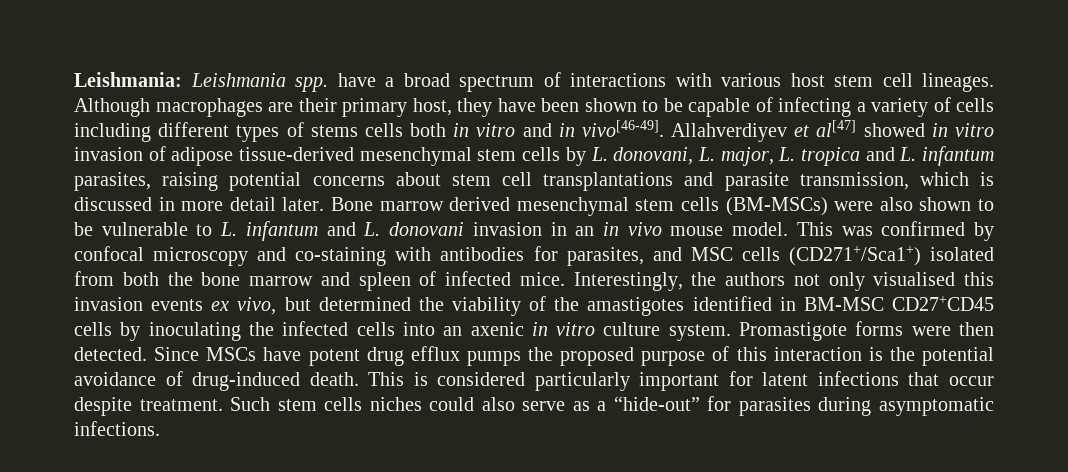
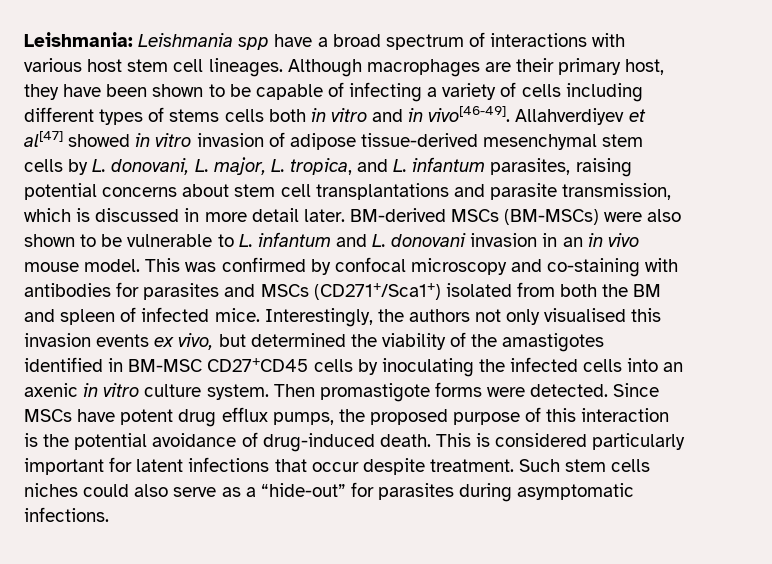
- Leishmania: Leishmania spp. have a broad spectrum of interactions with various host stem cell lineages.
+ Leishmania: Leishmania spp have a broad spectrum of interactions with various host stem cell lineages.
- Allahverdiyev et al[47] showed in vitro invasion of adipose tissue-derived mesenchymal stem cells by L. donovani, L. major, L. tropica and L. infantum parasites, raising potential concerns about stem cell transplantations and parasite transmission, which is discussed in more detail later.
+ Allahverdiyev et al[47] showed in vitro invasion of adipose tissue-derived mesenchymal stem cells by L. donovani, L. major, L. tropica, and L. infantum parasites, raising potential concerns about stem cell transplantations and parasite transmission, which is discussed in more detail later.
- Bone marrow derived mesenchymal stem cells (BM-MSCs) were also shown to be vulnerable to L. infantum and L. donovani invasion in an in vivo mouse model.
+ BM-derived MSCs (BM-MSCs) were also shown to be vulnerable to L. infantum and L. donovani invasion in an in vivo mouse model.
- This was confirmed by confocal microscopy and co-staining with antibodies for parasites, and MSC cells (CD271+/Sca1+) isolated from both the bone marrow and spleen of infected mice.
+ This was confirmed by confocal microscopy and co-staining with antibodies for parasites and MSCs (CD271+/Sca1+) isolated from both the BM and spleen of infected mice.
- Promastigote forms were then detected.
+ Then promastigote forms were detected.
- Since MSCs have potent drug efflux pumps the proposed purpose of this interaction is the potential avoidance of drug-induced death.
+ Since MSCs have potent drug efflux pumps, the proposed purpose of this interaction is the potential avoidance of drug-induced death.

